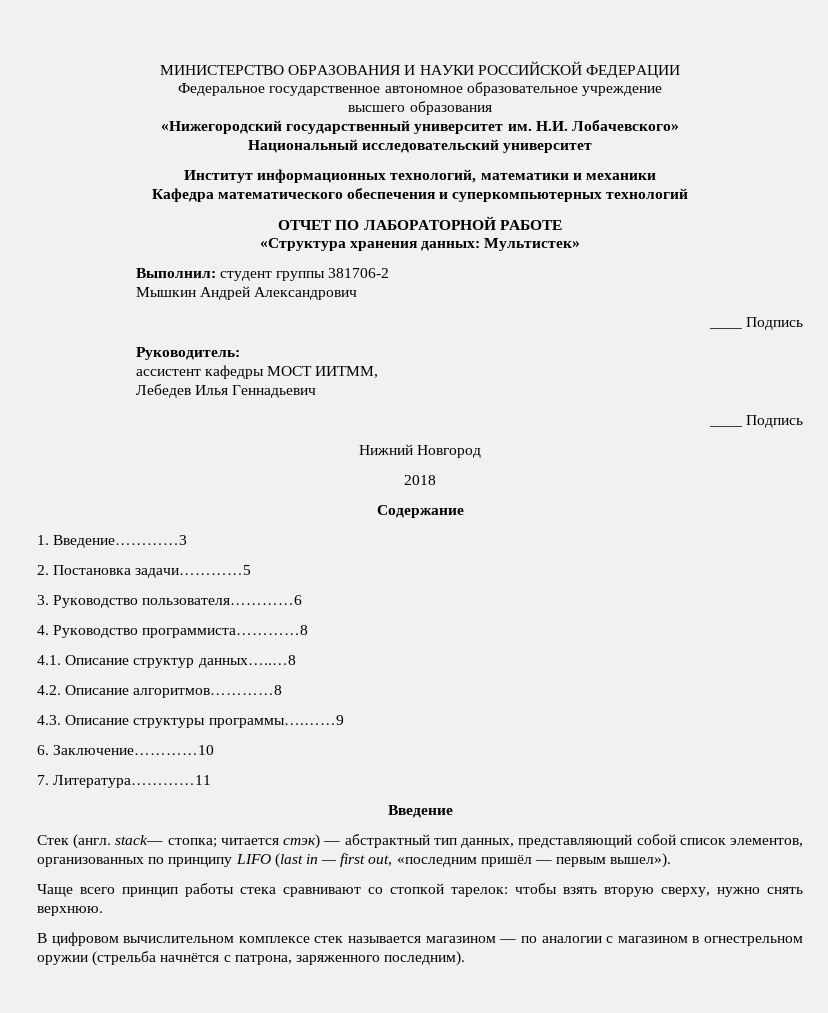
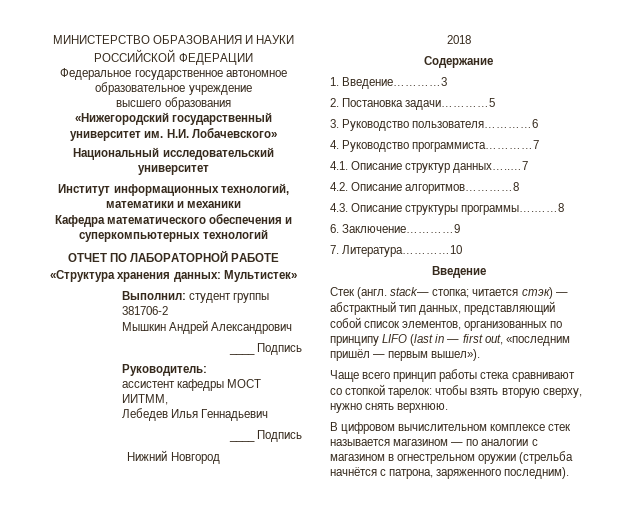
- 4. Руководство программиста…………8
+ 4. Руководство программиста…………7
- 4.1. Описание структур данных…..…8
+ 4.1. Описание структур данных…..…7
- 4.3. Описание структуры программы….……9
+ 4.3. Описание структуры программы….……8
- 6. Заключение…………10
+ 6. Заключение…………9
- 7. Литература…………11
+ 7. Литература…………10

